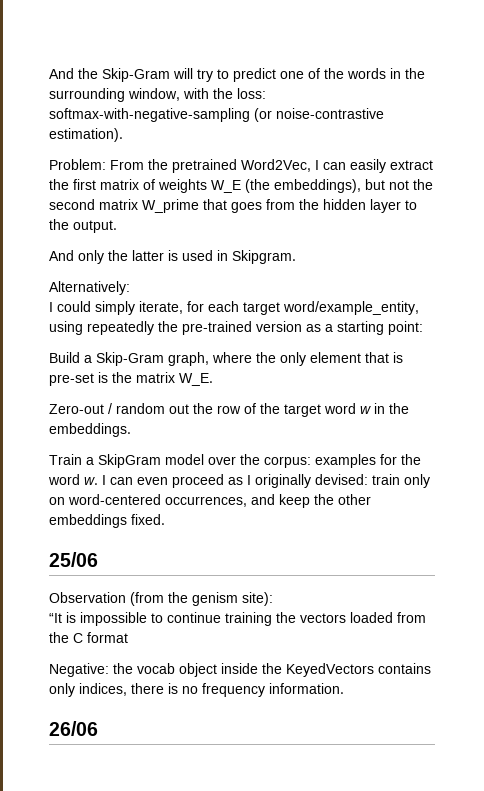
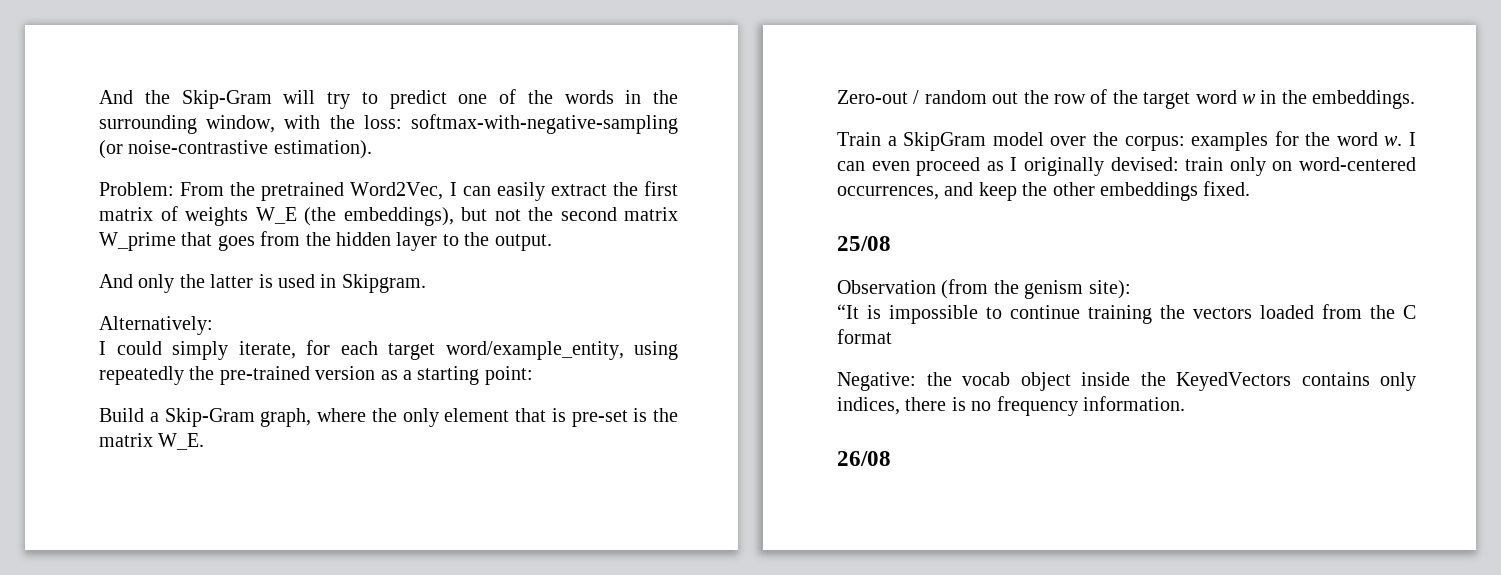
- 25/06
+ 25/08
- 26/06
+ 26/08

